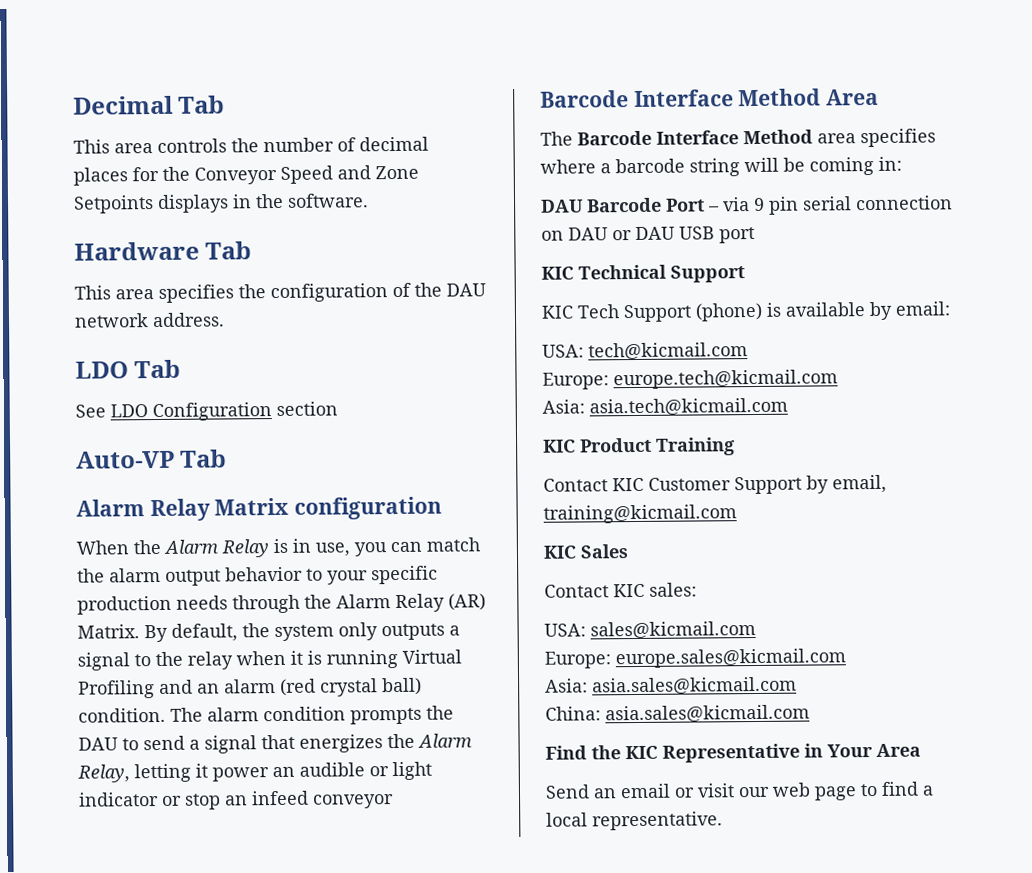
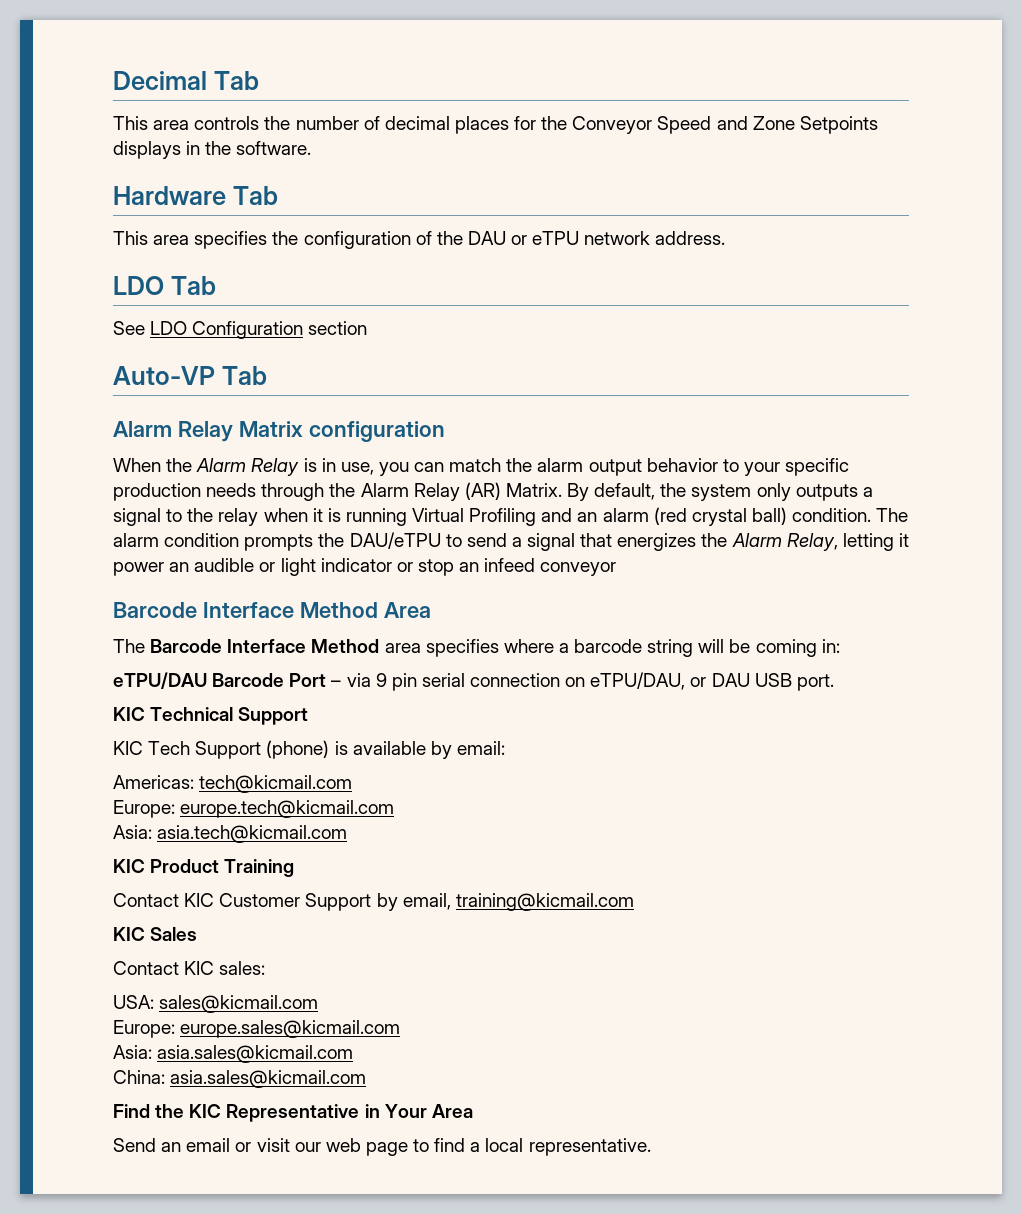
- This area specifies the configuration of the DAU network address.
+ This area specifies the configuration of the DAU or eTPU network address.
- The alarm condition prompts the DAU to send a signal that energizes the Alarm Relay, letting it power an audible or light indicator or stop an infeed conveyor
+ The alarm condition prompts the DAU/eTPU to send a signal that energizes the Alarm Relay, letting it power an audible or light indicator or stop an infeed conveyor
- DAU Barcode Port – via 9 pin serial connection on DAU or DAU USB port
+ eTPU/DAU Barcode Port – via 9 pin serial connection on eTPU/DAU, or DAU USB port.
- USA: tech@kicmail.com
+ Americas: tech@kicmail.com

